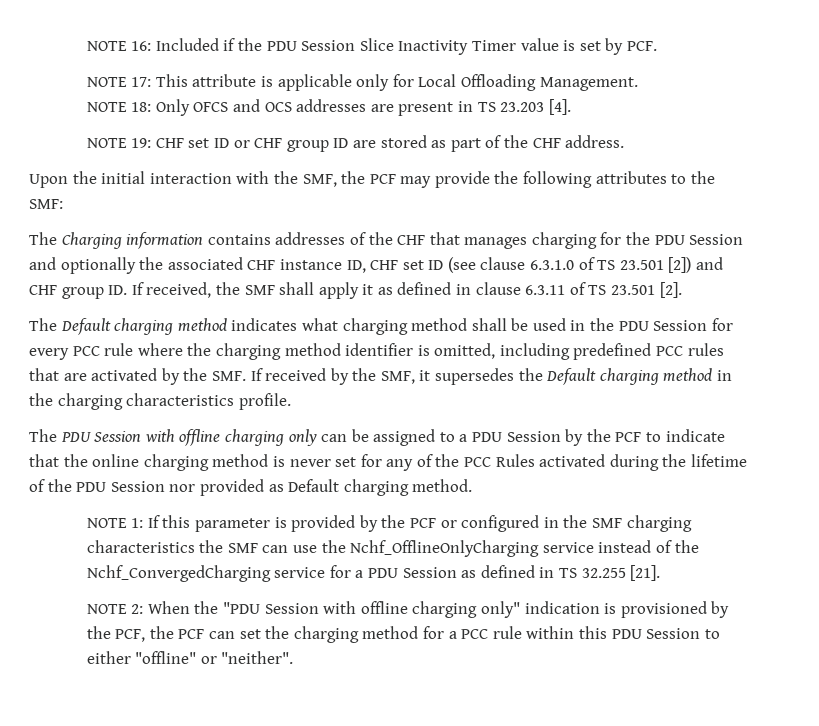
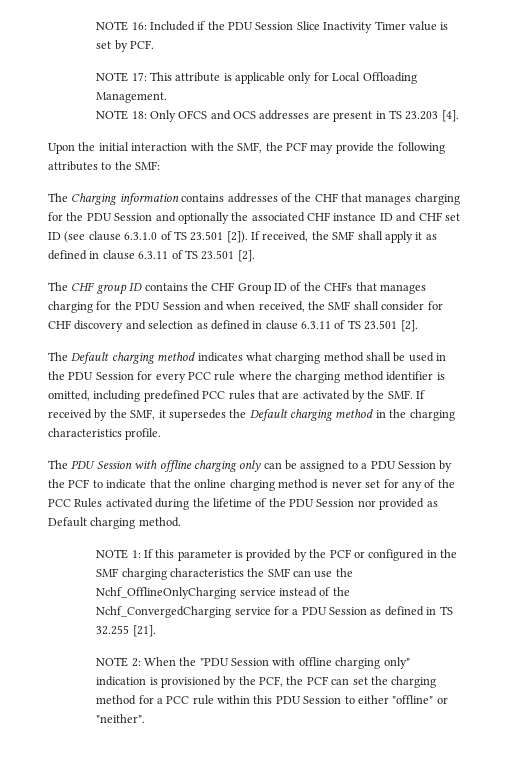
- NOTE 19: CHF set ID or CHF group ID are stored as part of the CHF address.
- The Charging information contains addresses of the CHF that manages charging for the PDU Session and optionally the associated CHF instance ID, CHF set ID (see clause 6.3.1.0 of TS 23.501 [2]) and CHF group ID. If received, the SMF shall apply it as defined in clause 6.3.11 of TS 23.501 [2].
+ The Charging information contains addresses of the CHF that manages charging for the PDU Session and optionally the associated CHF instance ID and CHF set ID (see clause 6.3.1.0 of TS 23.501 [2]). If received, the SMF shall apply it as defined in clause 6.3.11 of TS 23.501 [2].
+ The CHF group ID contains the CHF Group ID of the CHFs that manages charging for the PDU Session and when received, the SMF shall consider for CHF discovery and selection as defined in clause 6.3.11 of TS 23.501 [2].

